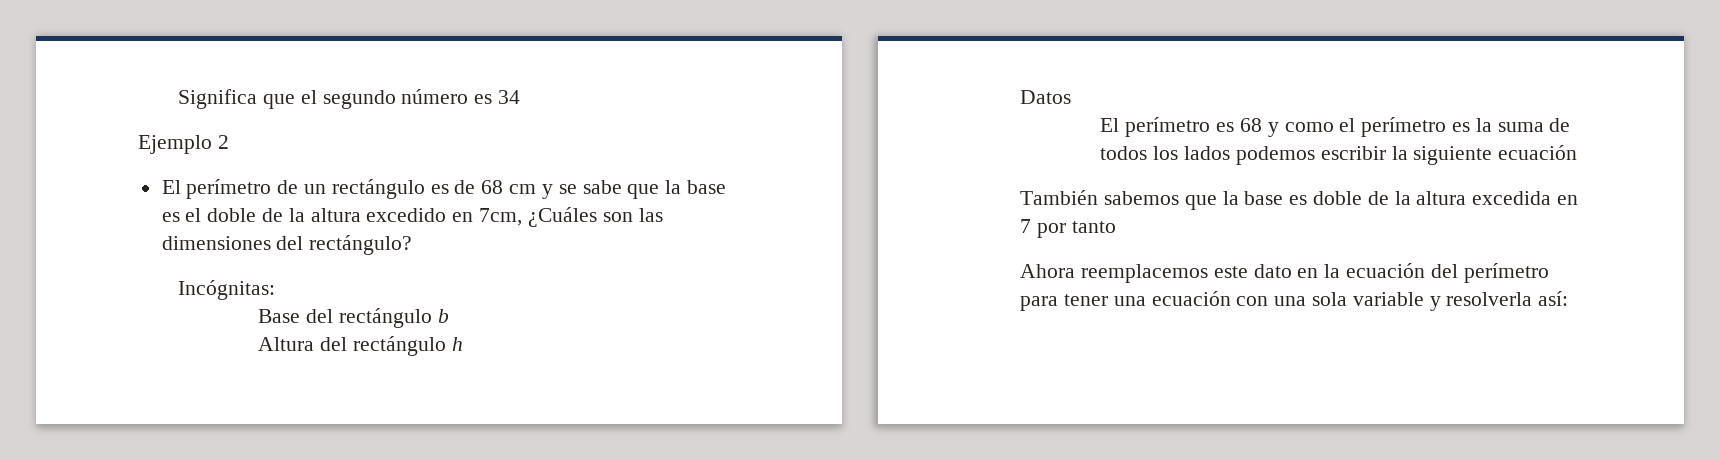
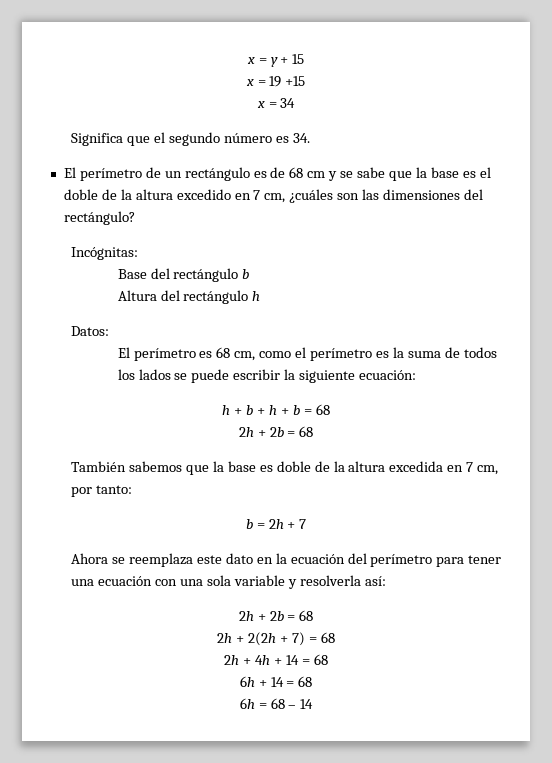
+ x = y + 15
+ x = 19 +15
+ x = 34
- Significa que el segundo número es 34
- Ejemplo 2
+ Significa que el segundo número es 34.
- El perímetro de un rectángulo es de 68 cm y se sabe que la base es el doble de la altura excedido en 7cm, ¿Cuáles son las dimensiones del rectángulo?
+ El perímetro de un rectángulo es de 68 cm y se sabe que la base es el doble de la altura excedido en 7 cm, ¿cuáles son las dimensiones del rectángulo?
- Datos
+ Datos:
- El perímetro es 68 y como el perímetro es la suma de todos los lados podemos escribir la siguiente ecuación
+ El perímetro es 68 cm, como el perímetro es la suma de todos los lados se puede escribir la siguiente ecuación:
+ h + b + h + b = 68
+ 2h + 2b = 68
- También sabemos que la base es doble de la altura excedida en 7 por tanto
+ También sabemos que la base es doble de la altura excedida en 7 cm, por tanto:
+ b = 2h + 7
- Ahora reemplacemos este dato en la ecuación del perímetro para tener una ecuación con una sola variable y resolverla así:
+ Ahora se reemplaza este dato en la ecuación del perímetro para tener una ecuación con una sola variable y resolverla así:
+ 2h + 2b = 68
+ 2h + 2(2h + 7) = 68
+ 2h + 4h + 14 = 68
+ 6h + 14 = 68
+ 6h = 68 – 14

